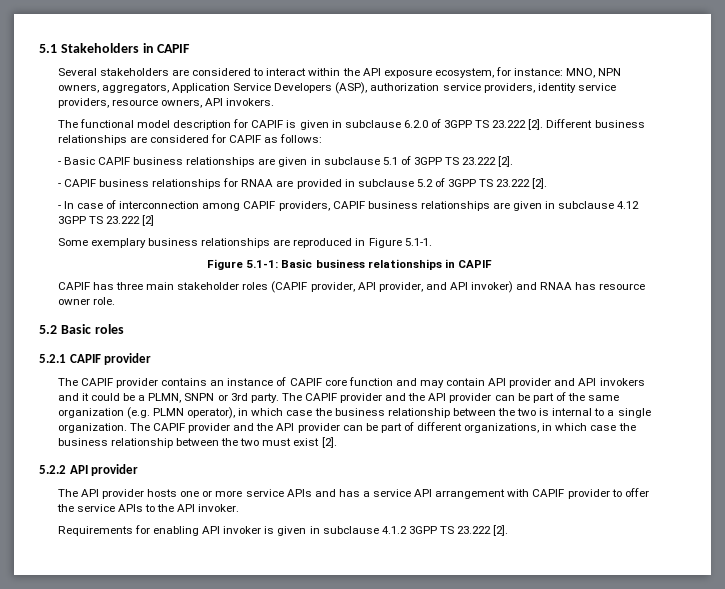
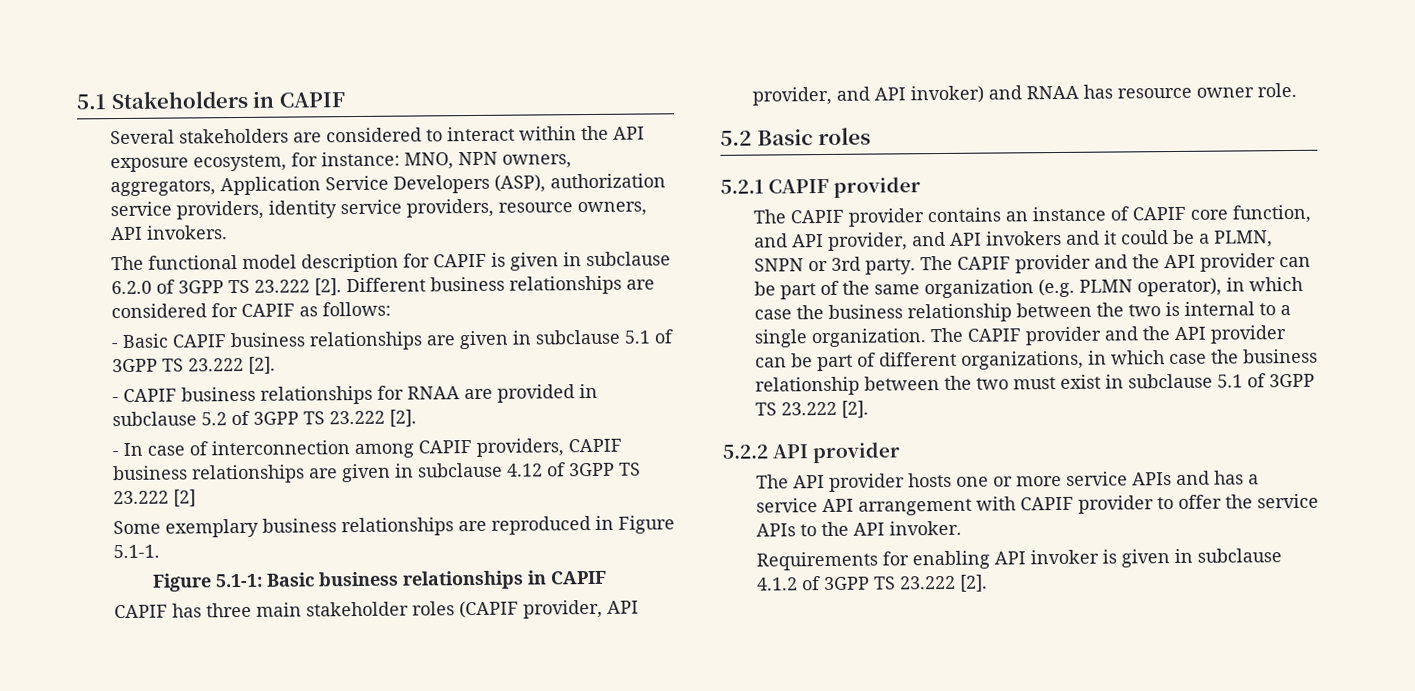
- - In case of interconnection among CAPIF providers, CAPIF business relationships are given in subclause 4.12 3GPP TS 23.222 [2]
+ - In case of interconnection among CAPIF providers, CAPIF business relationships are given in subclause 4.12 of 3GPP TS 23.222 [2]
- The CAPIF provider contains an instance of CAPIF core function and may contain API provider and API invokers and it could be a PLMN, SNPN or 3rd party.
+ The CAPIF provider contains an instance of CAPIF core function, and API provider, and API invokers and it could be a PLMN, SNPN or 3rd party.
- The CAPIF provider and the API provider can be part of different organizations, in which case the business relationship between the two must exist [2].
+ The CAPIF provider and the API provider can be part of different organizations, in which case the business relationship between the two must exist in subclause 5.1 of 3GPP TS 23.222 [2].
- Requirements for enabling API invoker is given in subclause 4.1.2 3GPP TS 23.222 [2].
+ Requirements for enabling API invoker is given in subclause 4.1.2 of 3GPP TS 23.222 [2].

